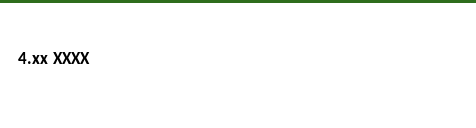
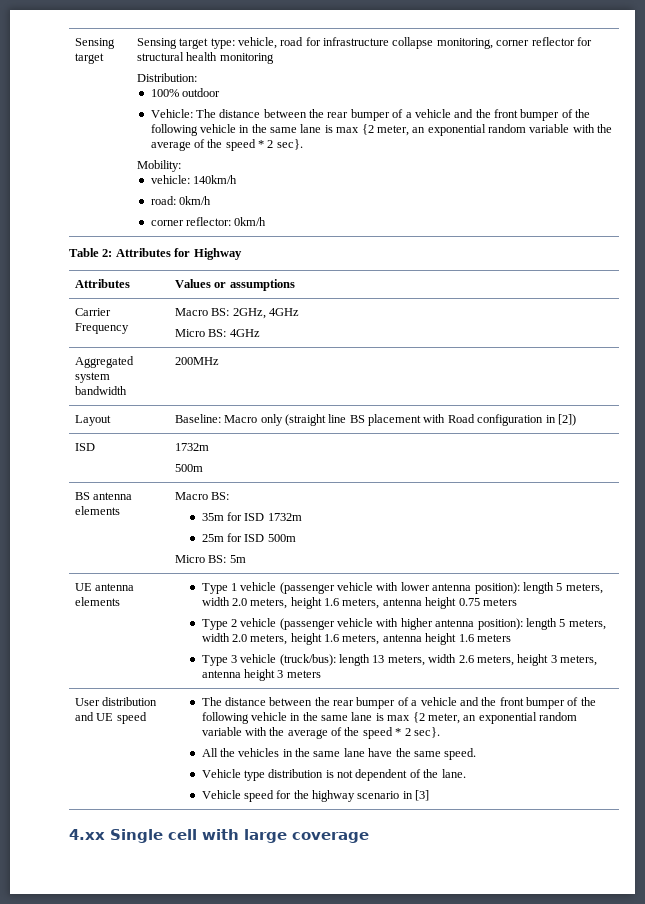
- 4.xx XXXX
+ Sensing target | Sensing target type: vehicle, road for infrastructure collapse monitoring, corner reflector for structural health monitoring
+ Distribution:
+ 100% outdoor
+ Vehicle: The distance between the rear bumper of a vehicle and the front bumper of the following vehicle in the same lane is max {2 meter, an exponential random variable with the average of the speed * 2 sec}.
+ Mobility:
+ vehicle: 140km/h
+ road: 0km/h
+ corner reflector: 0km/h
+ Table 2: Attributes for Highway
+ Attributes | Values or assumptions
+ Carrier Frequency | Macro BS: 2GHz, 4GHz
+ Micro BS: 4GHz
+ Aggregated system bandwidth | 200MHz
+ Layout | Baseline: Macro only (straight line BS placement with Road configuration in [2])
+ ISD | 1732m
+ 500m
+ BS antenna elements | Macro BS:
+ 35m for ISD 1732m
+ 25m for ISD 500m
+ Micro BS: 5m
+ UE antenna elements | Type 1 vehicle (passenger vehicle with lower antenna position): length 5 meters, width 2.0 meters, height 1.6 meters, antenna height 0.75 meters
+ Type 2 vehicle (passenger vehicle with higher antenna position): length 5 meters, width 2.0 meters, height 1.6 meters, antenna height 1.6 meters
+ Type 3 vehicle (truck/bus): length 13 meters, width 2.6 meters, height 3 meters, antenna height 3 meters
+ User distribution and UE speed | The distance between the rear bumper of a vehicle and the front bumper of the following vehicle in the same lane is max {2 meter, an exponential random variable with the average of the speed * 2 sec}.
+ All the vehicles in the same lane have the same speed.
+ Vehicle type distribution is not dependent of the lane.
+ Vehicle speed for the highway scenario in [3]
+ 4.xx Single cell with large coverage

